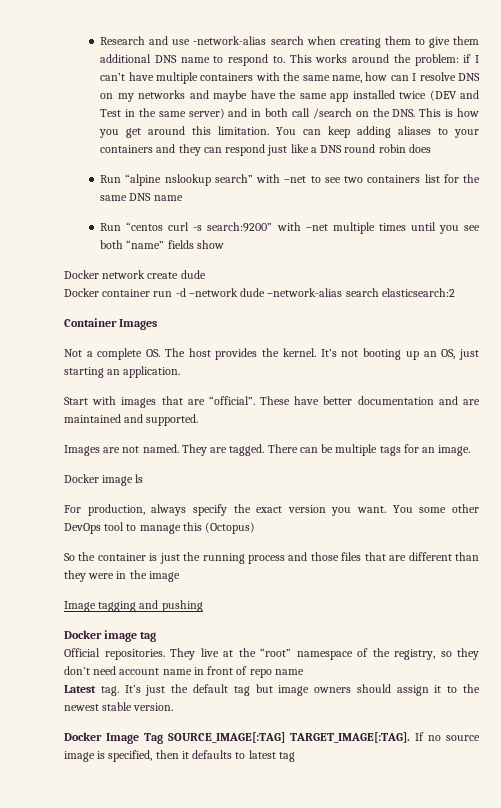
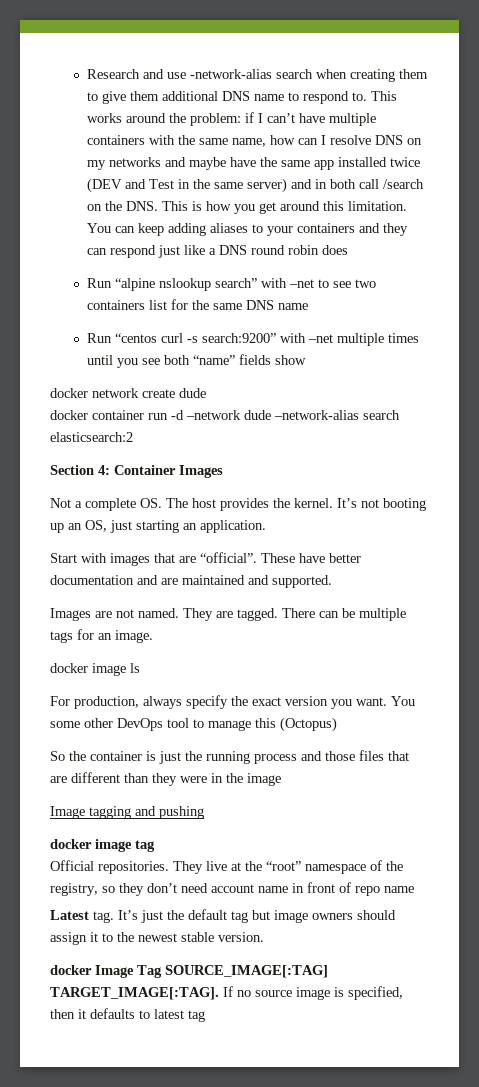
- Docker network create dude
+ docker network create dude
- Docker container run -d –network dude –network-alias search elasticsearch:2
+ docker container run -d –network dude –network-alias search elasticsearch:2
- Container Images
+ Section 4: Container Images
- Docker image ls
+ docker image ls
- Docker image tag
+ docker image tag
- Docker Image Tag SOURCE_IMAGE[:TAG] TARGET_IMAGE[:TAG].
+ docker Image Tag SOURCE_IMAGE[:TAG] TARGET_IMAGE[:TAG].

